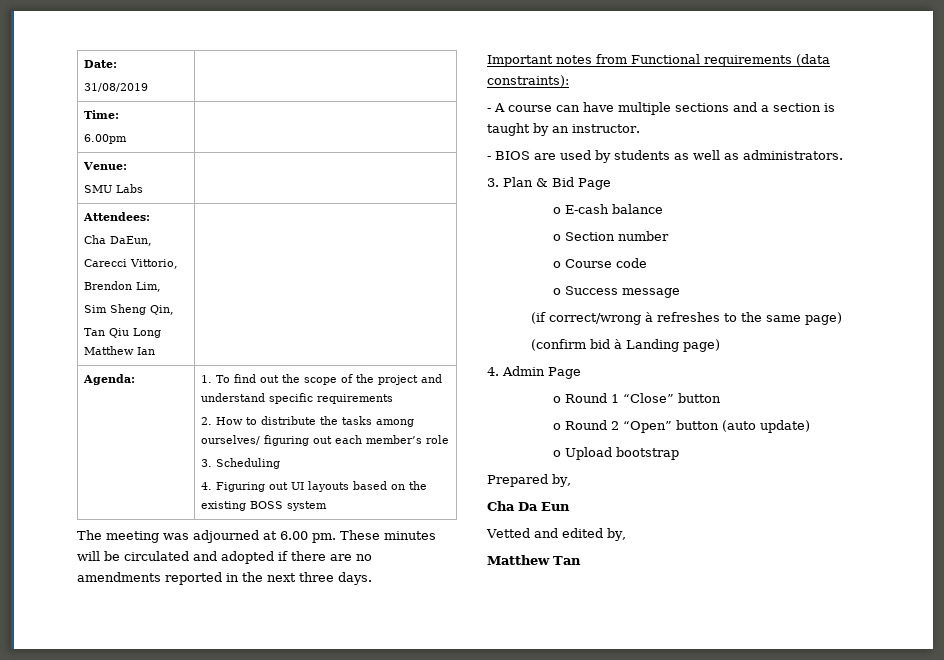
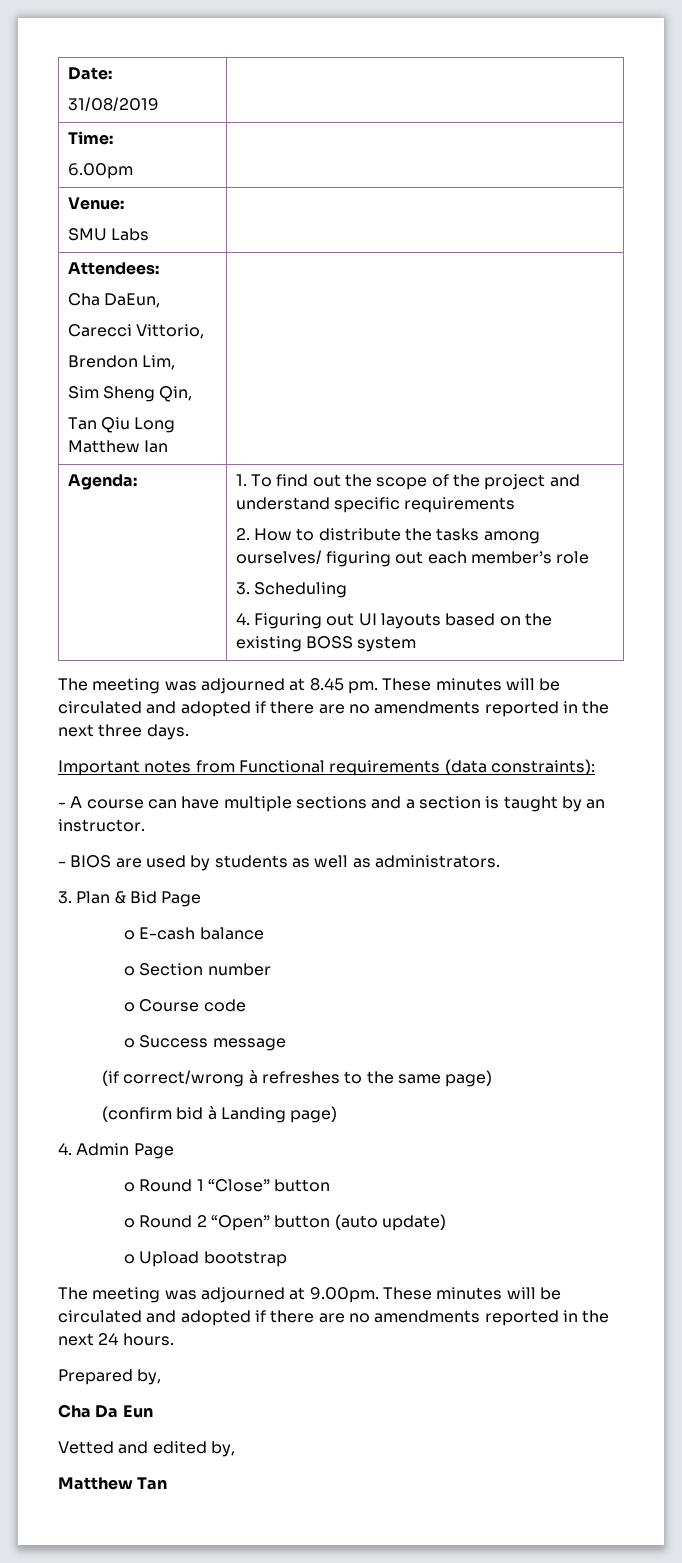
- The meeting was adjourned at 6.00 pm.
+ The meeting was adjourned at 8.45 pm.
+ The meeting was adjourned at 9.00pm. These minutes will be circulated and adopted if there are no amendments reported in the next 24 hours.

